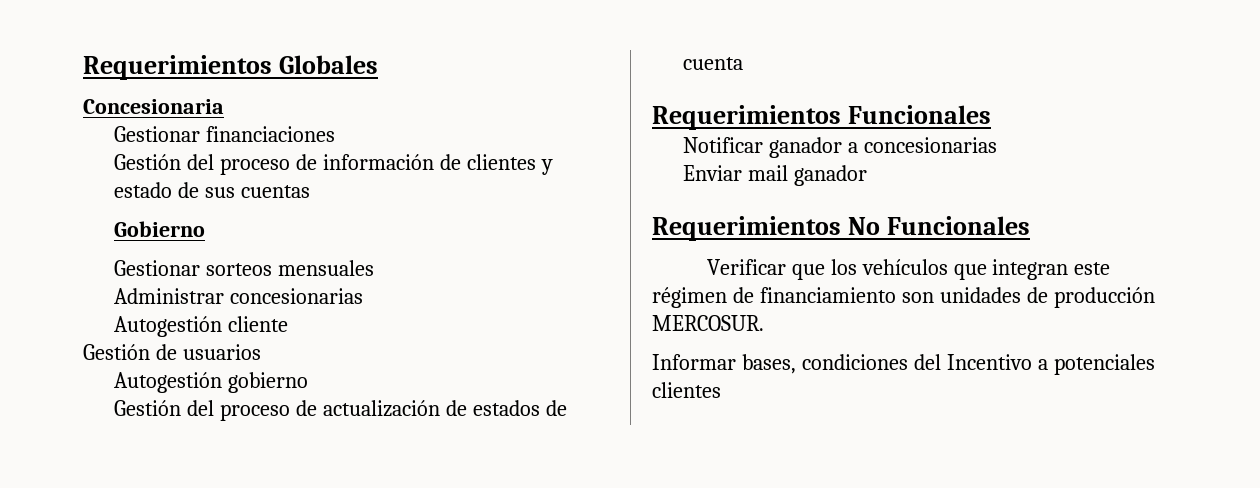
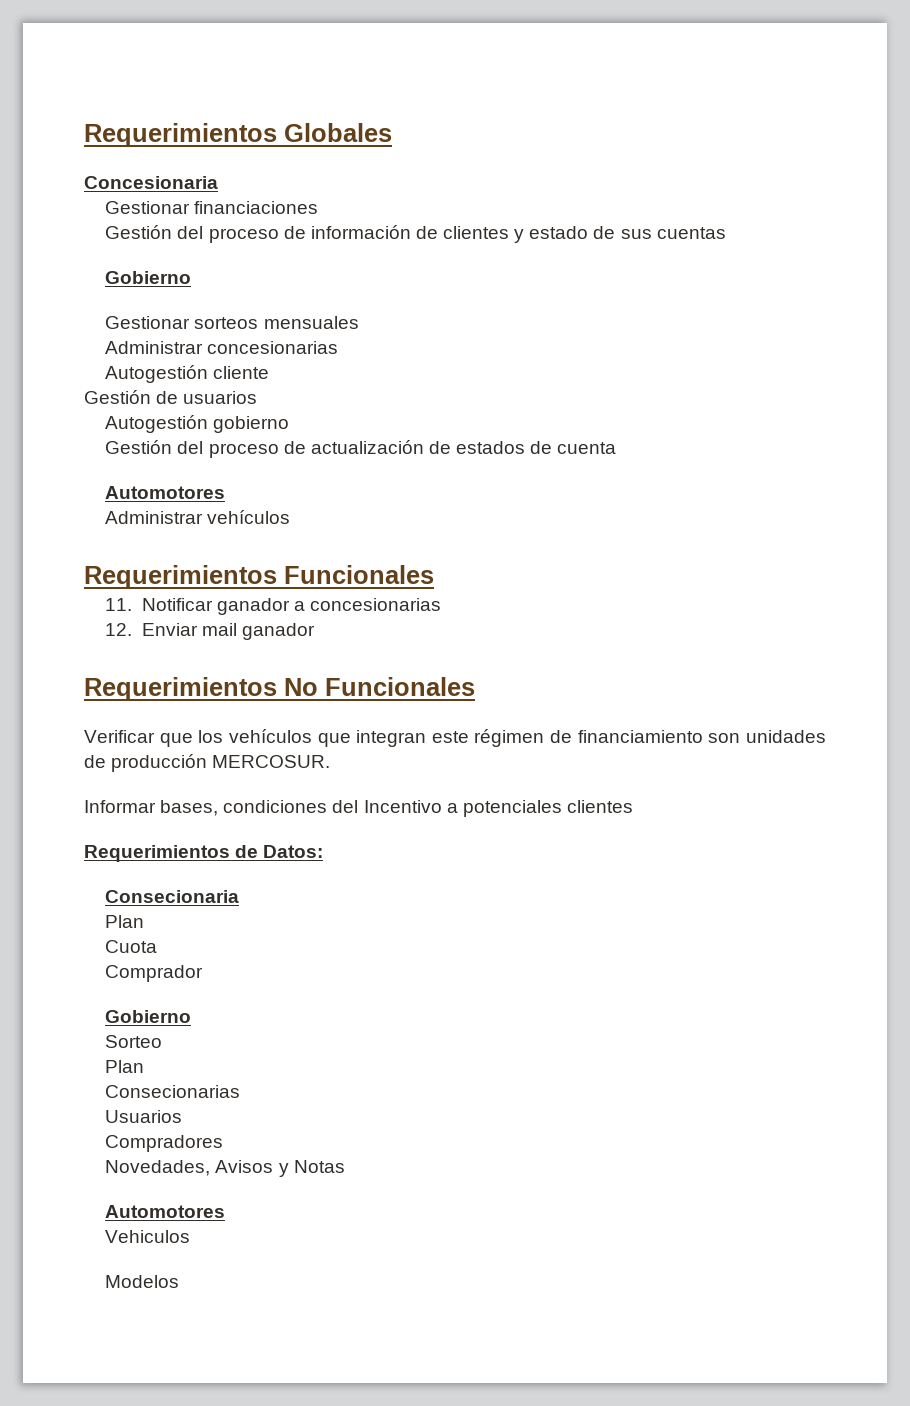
  Gestión del proceso de actualización de estados de cuenta
+ Automotores
+ Administrar vehículos
- Notificar ganador a concesionarias
+ 11. Notificar ganador a concesionarias
- Enviar mail ganador
+ 12. Enviar mail ganador
+ Requerimientos de Datos:
+ Consecionaria
+ Plan
+ Cuota
+ Comprador
+ Gobierno
+ Sorteo
+ Plan
+ Consecionarias
+ Usuarios
+ Compradores
+ Novedades, Avisos y Notas
+ Automotores
+ Vehiculos
+ Modelos

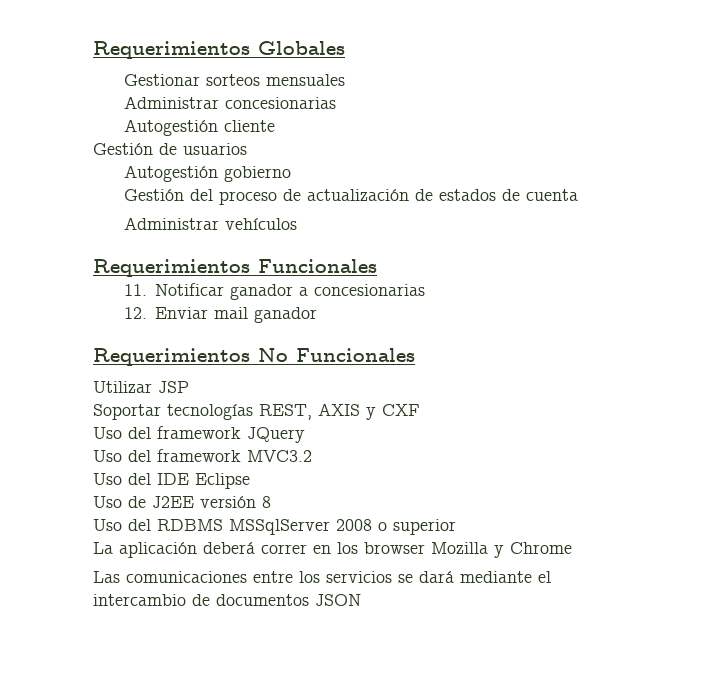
- Concesionaria
- Gestionar financiaciones
- Gestión del proceso de información de clientes y estado de sus cuentas
- Gobierno
  Gestión del proceso de actualización de estados de cuenta
- Automotores
- Verificar que los vehículos que integran este régimen de financiamiento son unidades de producción MERCOSUR.
- Informar bases, condiciones del Incentivo a potenciales clientes
- Requerimientos de Datos:
- Consecionaria
- Plan
- Cuota
- Comprador
- Gobierno
- Sorteo
- Plan
- Consecionarias
- Usuarios
- Compradores
- Novedades, Avisos y Notas
- Automotores
- Vehiculos
- Modelos
+ Utilizar JSP
+ Soportar tecnologías REST, AXIS y CXF
+ Uso del framework JQuery
+ Uso del framework MVC3.2
+ Uso del IDE Eclipse
+ Uso de J2EE versión 8
+ Uso del RDBMS MSSqlServer 2008 o superior
+ La aplicación deberá correr en los browser Mozilla y Chrome
+ Las comunicaciones entre los servicios se dará mediante el intercambio de documentos JSON

